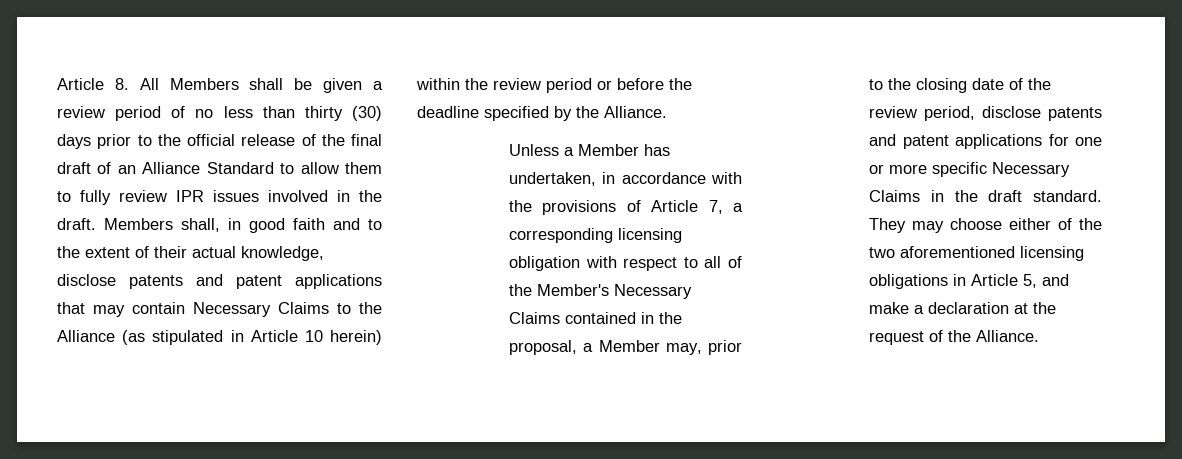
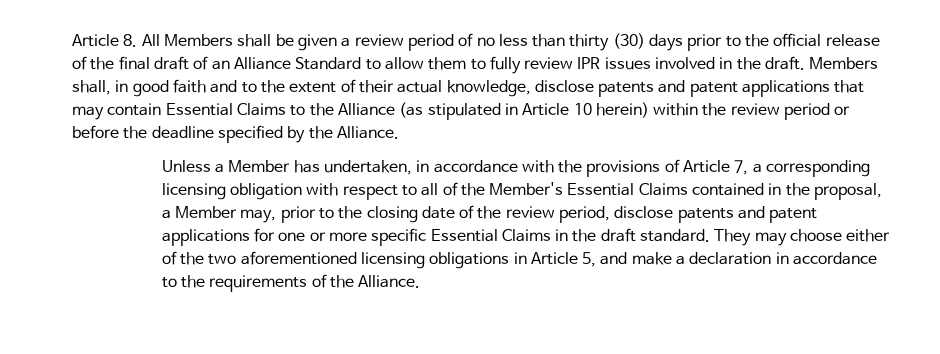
- Members shall, in good faith and to the extent of their actual knowledge, disclose patents and patent applications that may contain Necessary Claims to the Alliance (as stipulated in Article 10 herein) within the review period or before the deadline specified by the Alliance.
+ Members shall, in good faith and to the extent of their actual knowledge, disclose patents and patent applications that may contain Essential Claims to the Alliance (as stipulated in Article 10 herein) within the review period or before the deadline specified by the Alliance.
- Unless a Member has undertaken, in accordance with the provisions of Article 7, a corresponding licensing obligation with respect to all of the Member's Necessary Claims contained in the proposal, a Member may, prior to the closing date of the review period, disclose patents and patent applications for one or more specific Necessary Claims in the draft standard.
+ Unless a Member has undertaken, in accordance with the provisions of Article 7, a corresponding licensing obligation with respect to all of the Member's Essential Claims contained in the proposal, a Member may, prior to the closing date of the review period, disclose patents and patent applications for one or more specific Essential Claims in the draft standard.
- They may choose either of the two aforementioned licensing obligations in Article 5, and make a declaration at the request of the Alliance.
+ They may choose either of the two aforementioned licensing obligations in Article 5, and make a declaration in accordance to the requirements of the Alliance.

